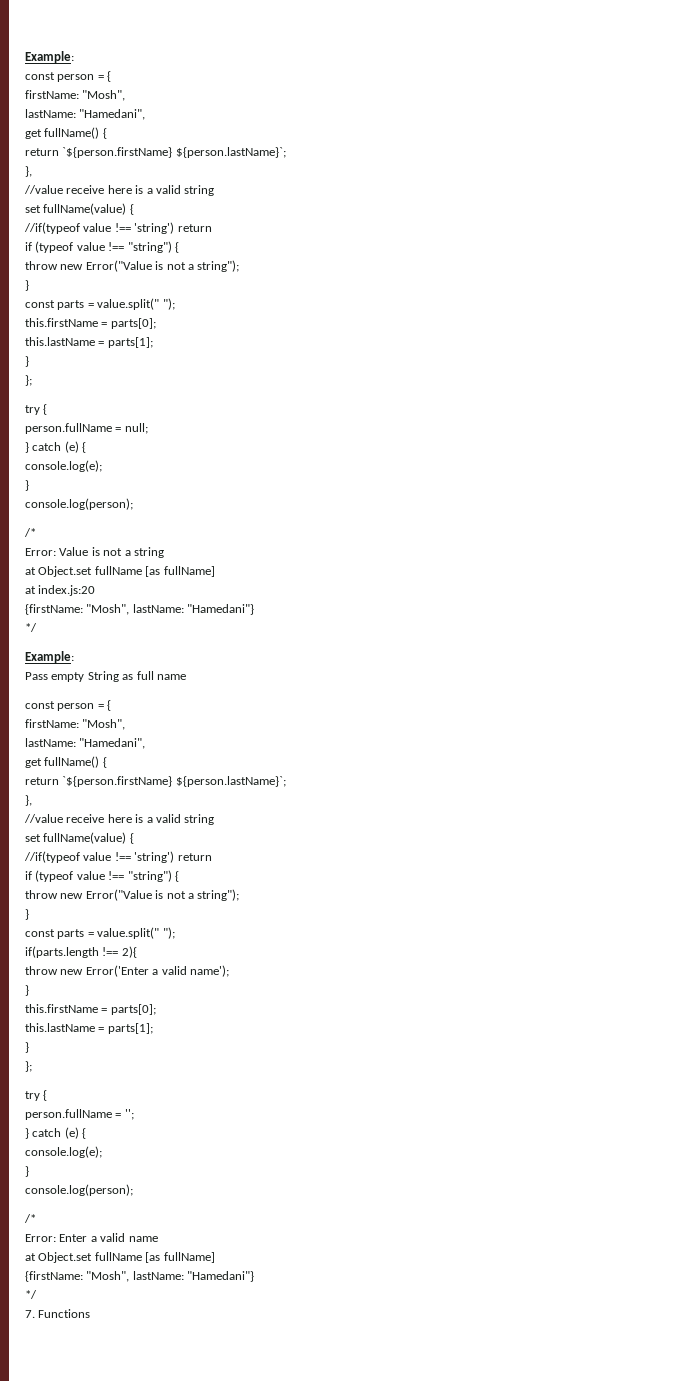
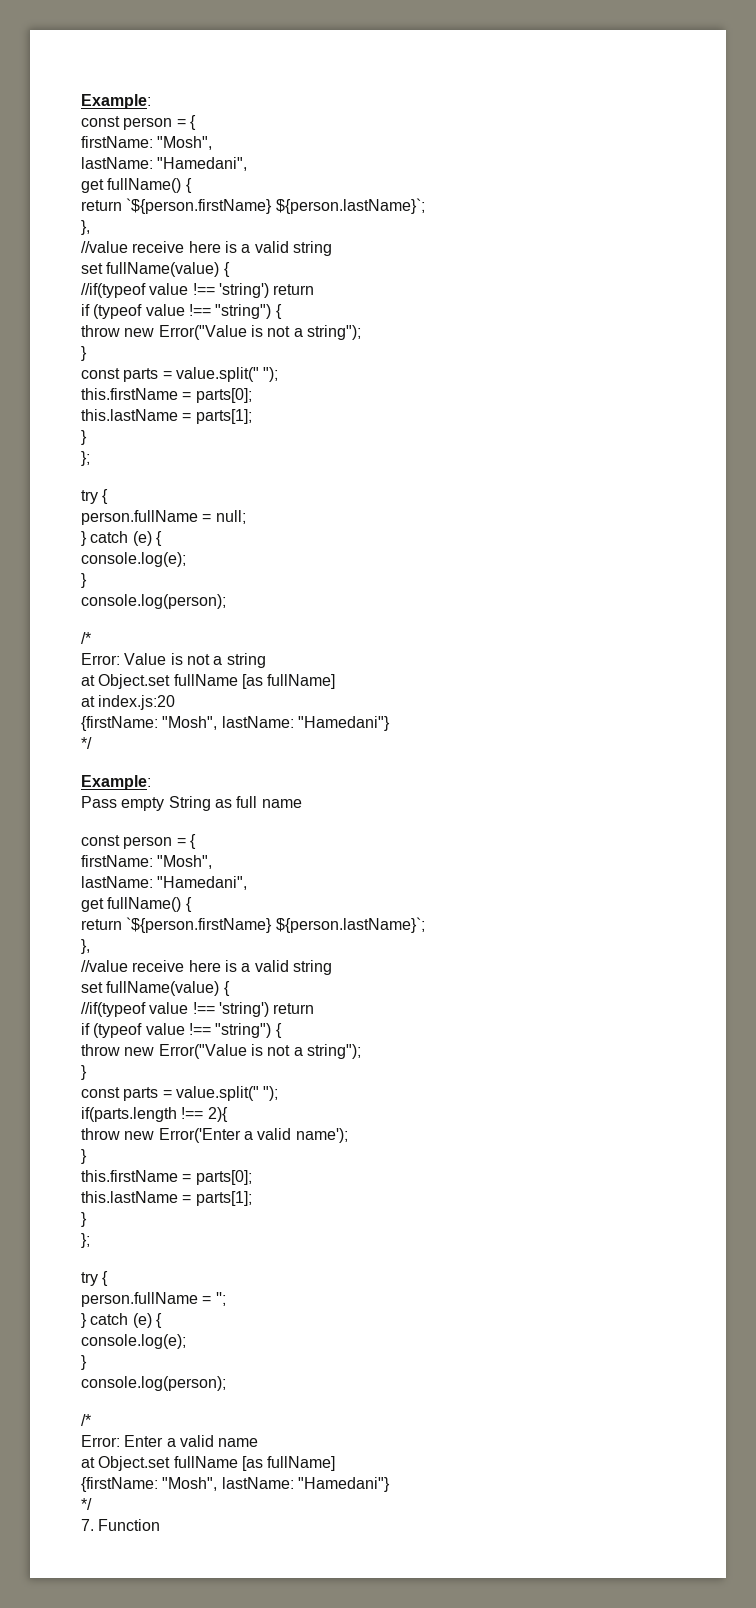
- 7. Functions
+ 7. Function

